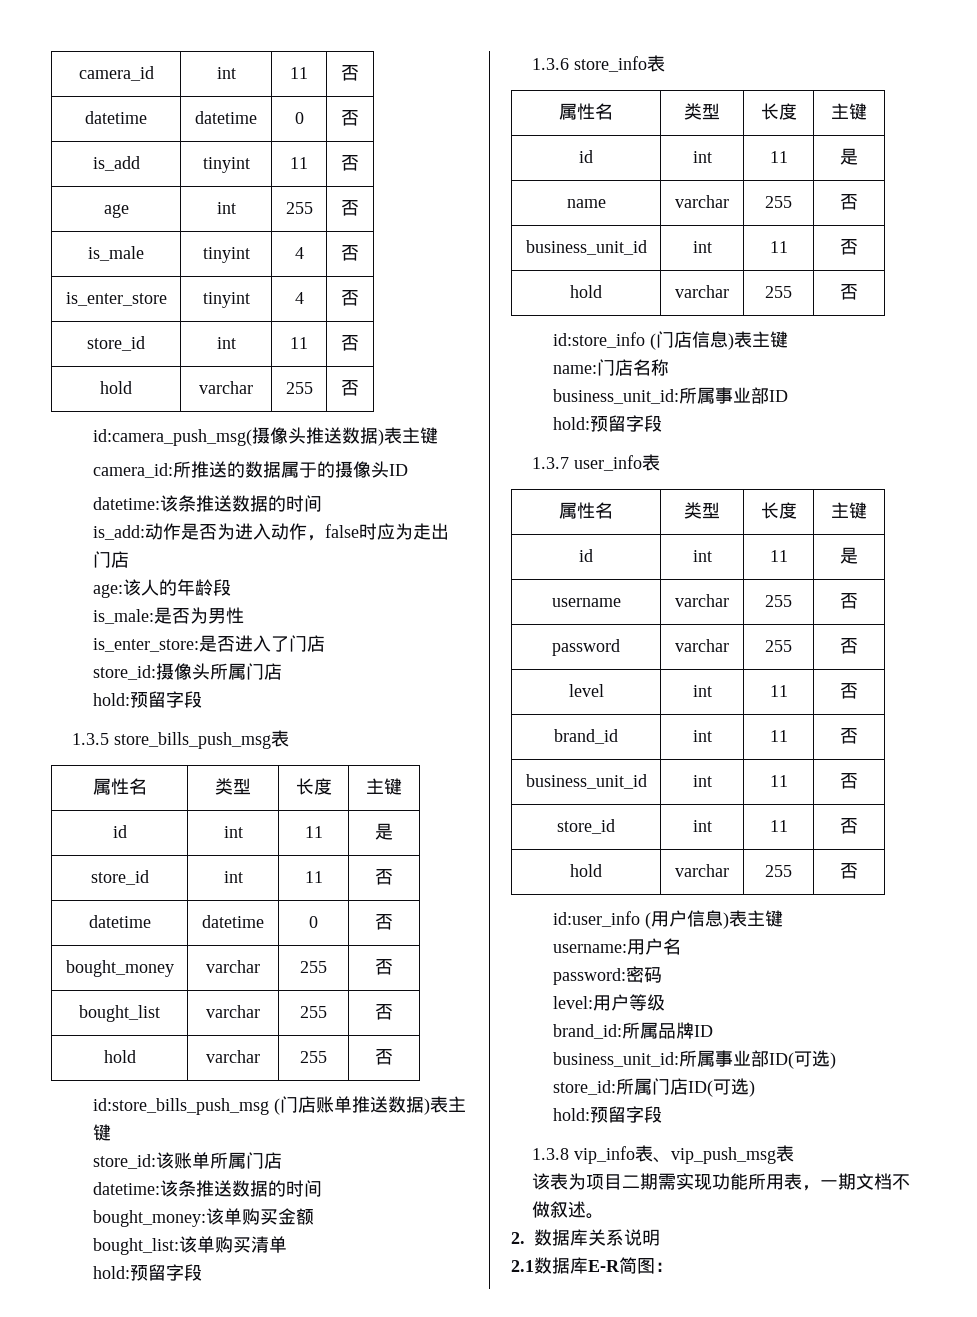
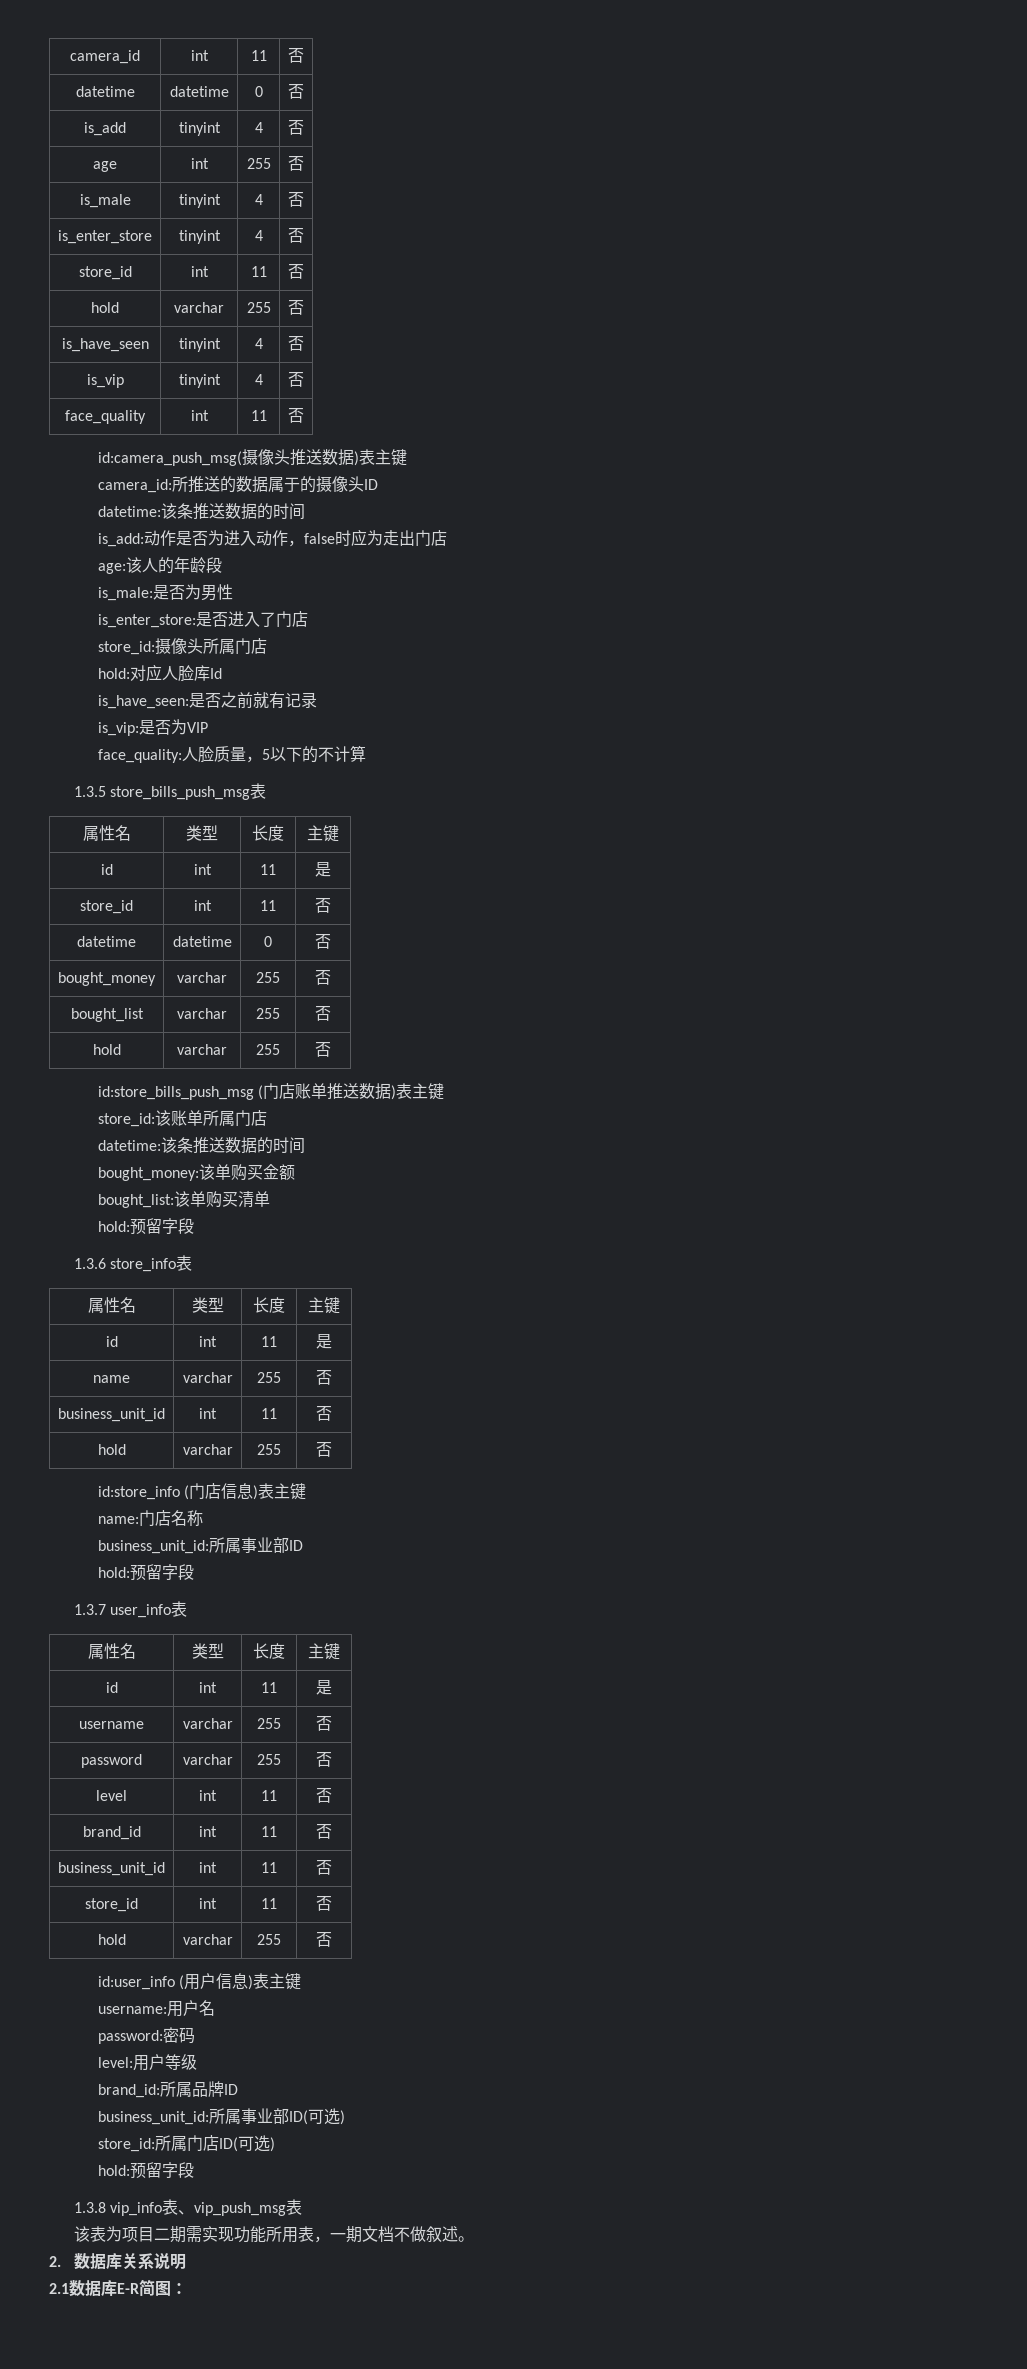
- is_add | tinyint | 11 | 否
+ is_add | tinyint | 4 | 否
+ is_have_seen | tinyint | 4 | 否
+ is_vip | tinyint | 4 | 否
+ face_quality | int | 11 | 否
  store_id:摄像头所属门店
- hold:预留字段
+ hold:对应人脸库Id
+ is_have_seen:是否之前就有记录
+ is_vip:是否为VIP
+ face_quality:人脸质量，5以下的不计算

